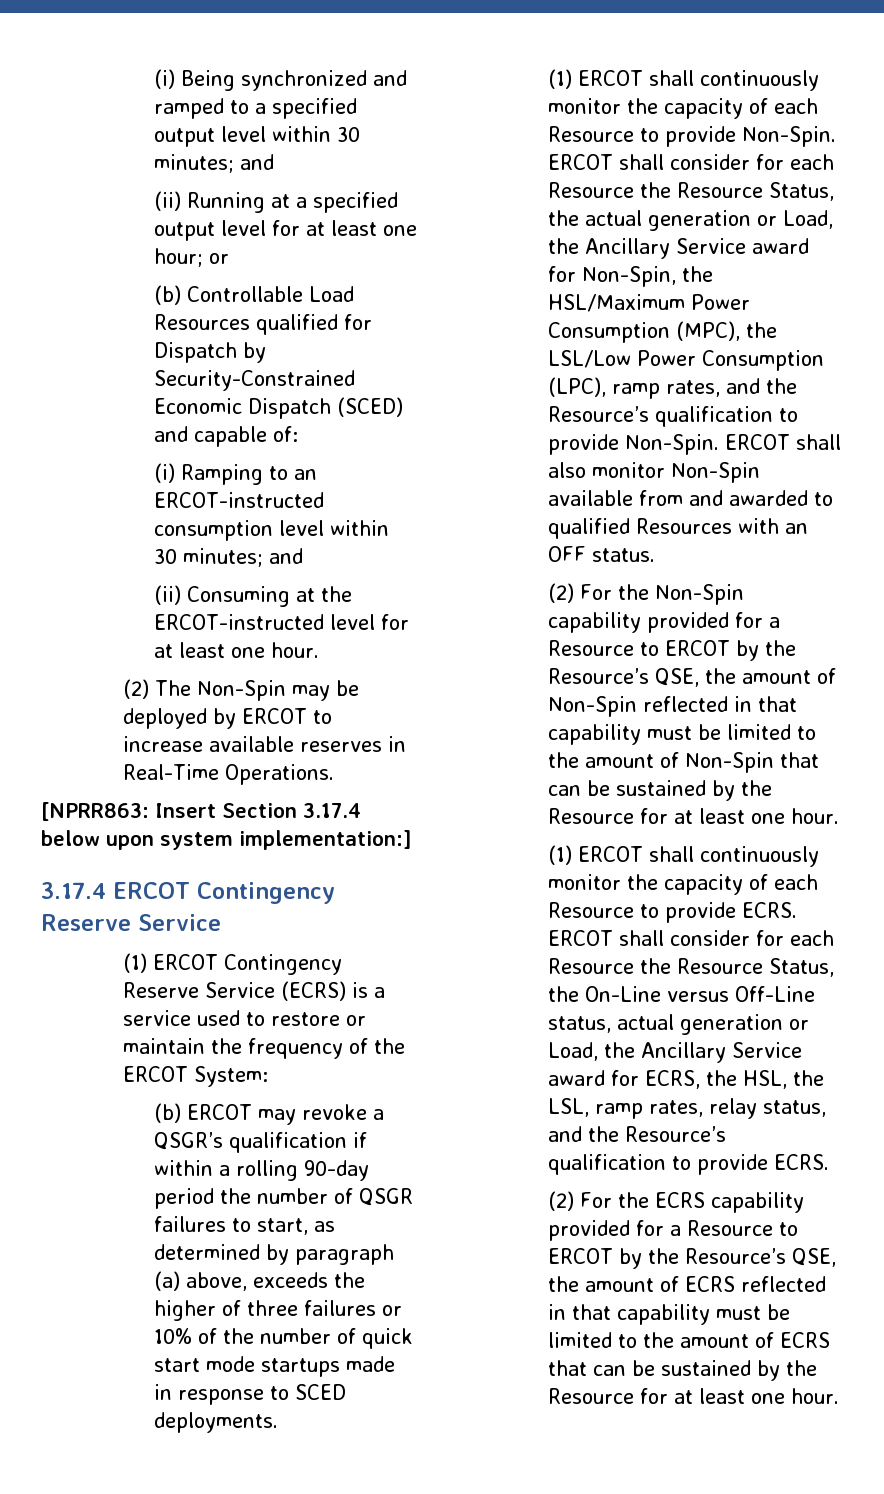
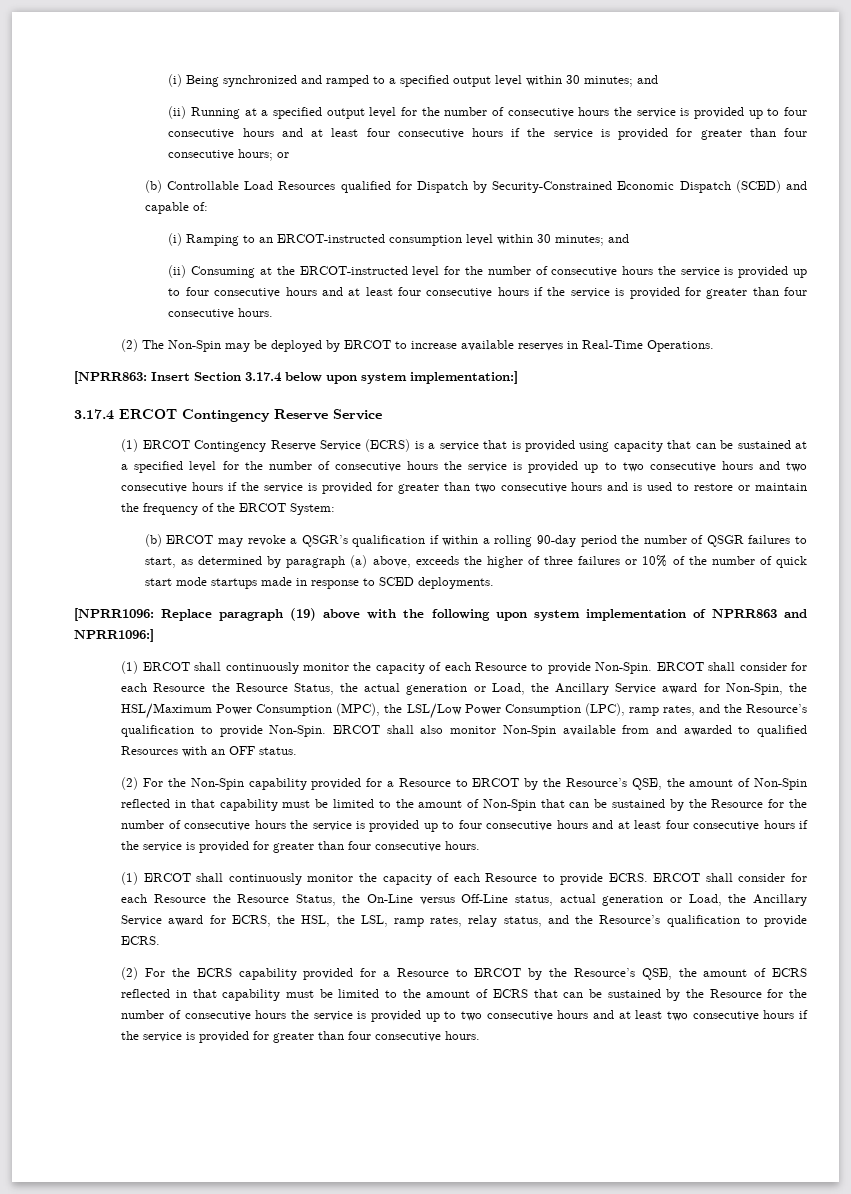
- (ii) Running at a specified output level for at least one hour; or
+ (ii) Running at a specified output level for the number of consecutive hours the service is provided up to four consecutive hours and at least four consecutive hours if the service is provided for greater than four consecutive hours; or
- (ii) Consuming at the ERCOT-instructed level for at least one hour.
+ (ii) Consuming at the ERCOT-instructed level for the number of consecutive hours the service is provided up to four consecutive hours and at least four consecutive hours if the service is provided for greater than four consecutive hours.
- (1) ERCOT Contingency Reserve Service (ECRS) is a service used to restore or maintain the frequency of the ERCOT System:
+ (1) ERCOT Contingency Reserve Service (ECRS) is a service that is provided using capacity that can be sustained at a specified level for the number of consecutive hours the service is provided up to two consecutive hours and two consecutive hours if the service is provided for greater than two consecutive hours and is used to restore or maintain the frequency of the ERCOT System:
+ [NPRR1096: Replace paragraph (19) above with the following upon system implementation of NPRR863 and NPRR1096:]
- (2) For the Non-Spin capability provided for a Resource to ERCOT by the Resource’s QSE, the amount of Non-Spin reflected in that capability must be limited to the amount of Non-Spin that can be sustained by the Resource for at least one hour.
+ (2) For the Non-Spin capability provided for a Resource to ERCOT by the Resource’s QSE, the amount of Non-Spin reflected in that capability must be limited to the amount of Non-Spin that can be sustained by the Resource for the number of consecutive hours the service is provided up to four consecutive hours and at least four consecutive hours if the service is provided for greater than four consecutive hours.
- (2) For the ECRS capability provided for a Resource to ERCOT by the Resource’s QSE, the amount of ECRS reflected in that capability must be limited to the amount of ECRS that can be sustained by the Resource for at least one hour.
+ (2) For the ECRS capability provided for a Resource to ERCOT by the Resource’s QSE, the amount of ECRS reflected in that capability must be limited to the amount of ECRS that can be sustained by the Resource for the number of consecutive hours the service is provided up to two consecutive hours and at least two consecutive hours if the service is provided for greater than four consecutive hours.

